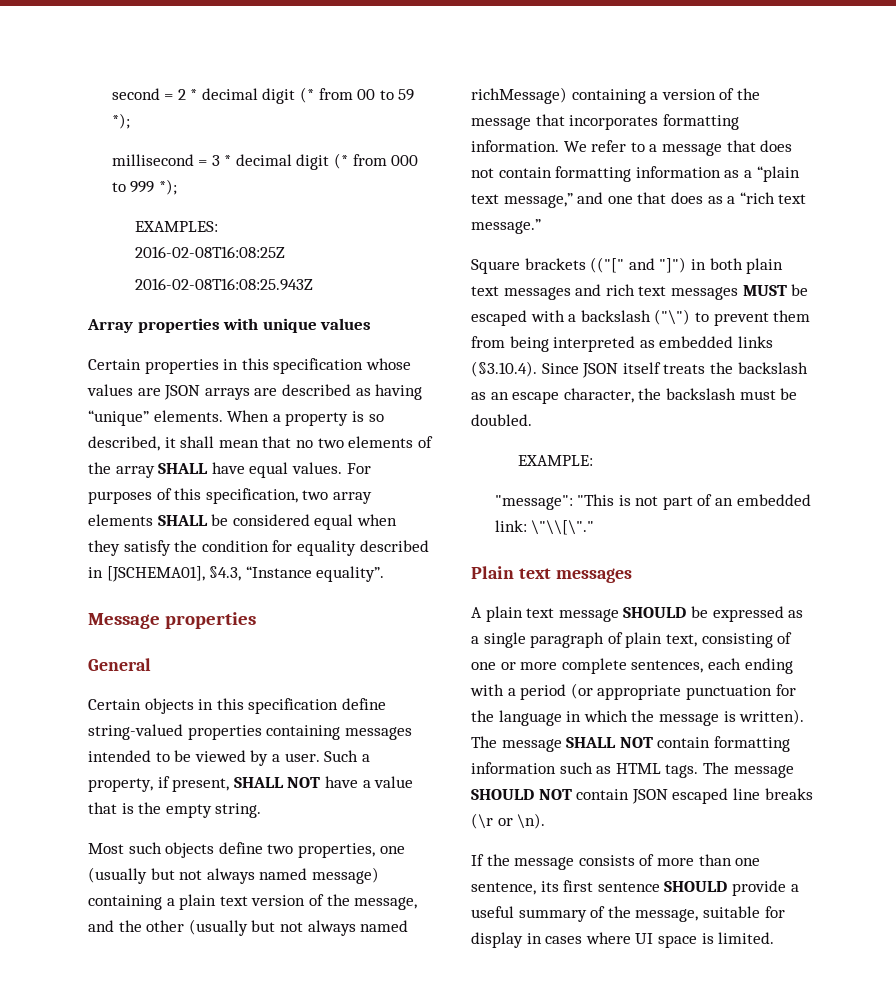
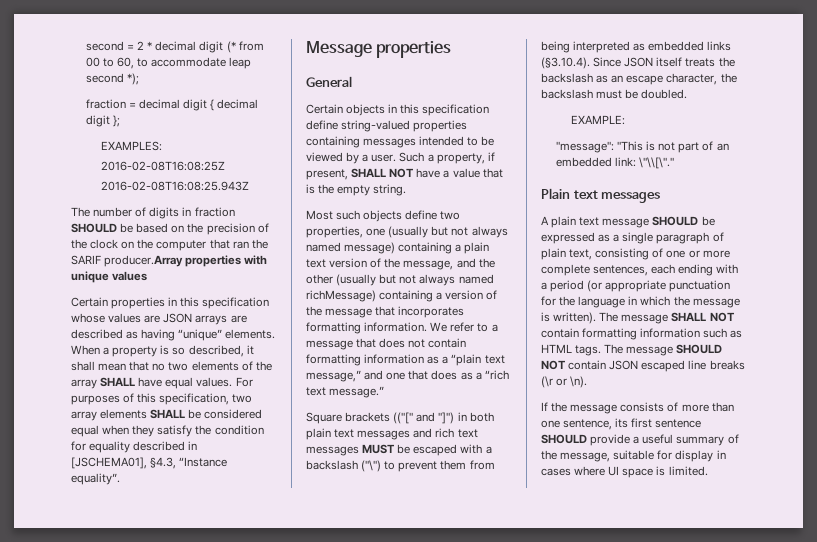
- second = 2 * decimal digit (* from 00 to 59 *);
- millisecond = 3 * decimal digit (* from 000 to 999 *);
+ second = 2 * decimal digit (* from 00 to 60, to accommodate leap second *);
+ fraction = decimal digit { decimal digit };
  EXAMPLES:
  2016-02-08T16:08:25Z
  2016-02-08T16:08:25.943Z
- Array properties with unique values
+ The number of digits in fraction SHOULD be based on the precision of the clock on the computer that ran the SARIF producer.Array properties with unique values

